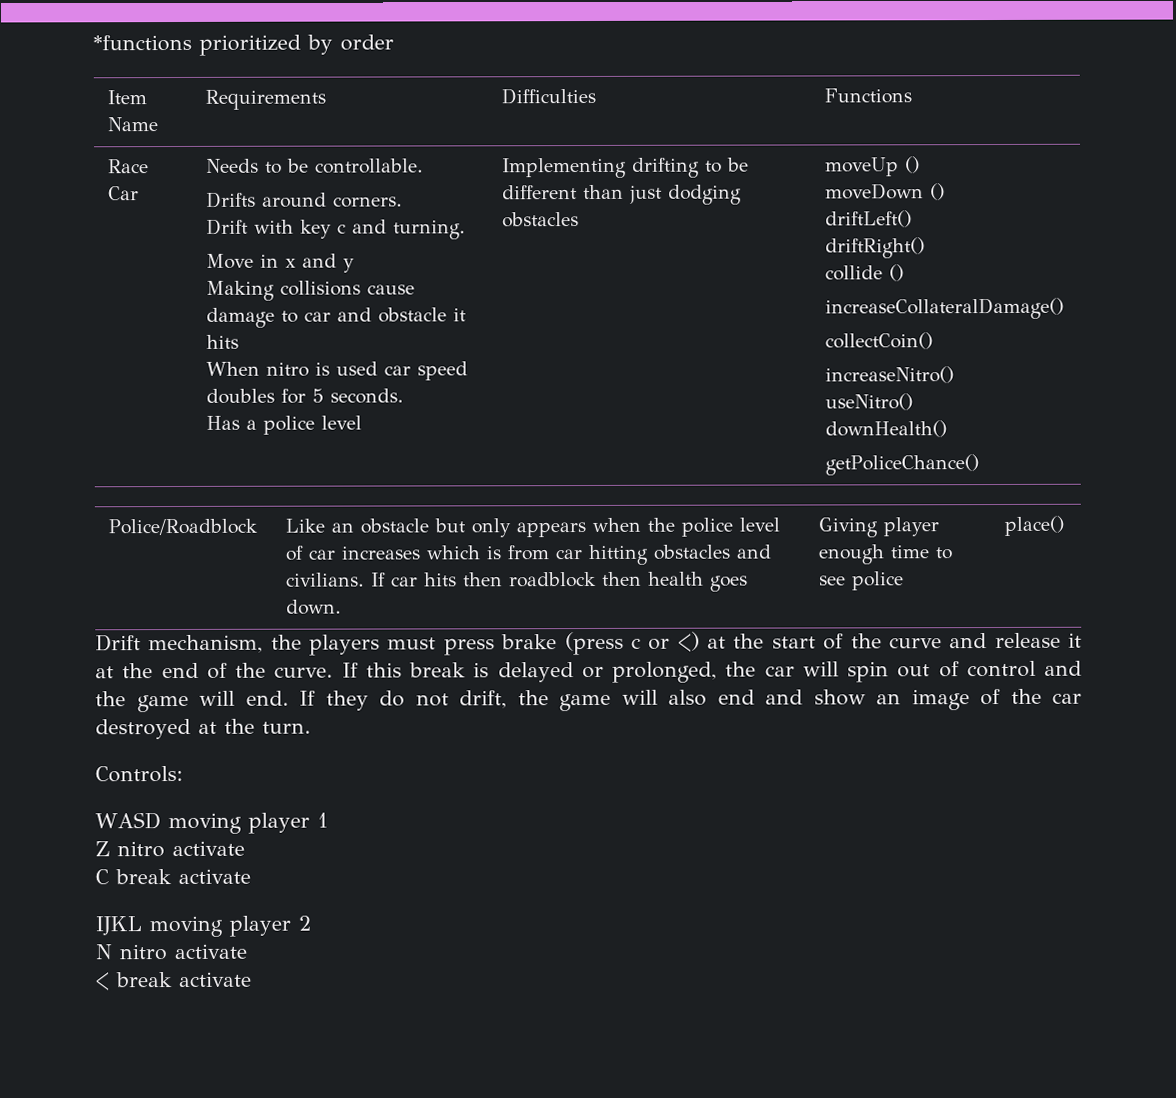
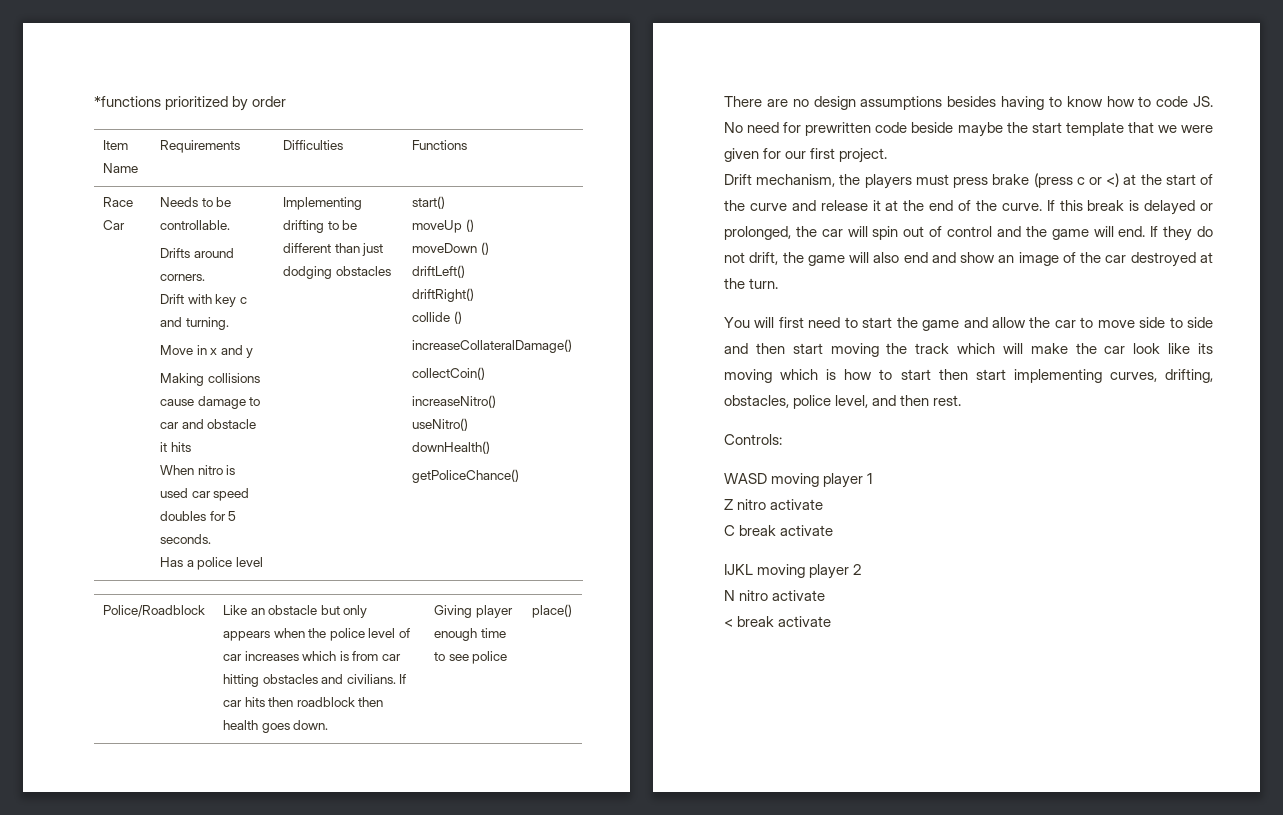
+ start()
+ There are no design assumptions besides having to know how to code JS. No need for prewritten code beside maybe the start template that we were given for our first project.
+ You will first need to start the game and allow the car to move side to side and then start moving the track which will make the car look like its moving which is how to start then start implementing curves, drifting, obstacles, police level, and then rest.

